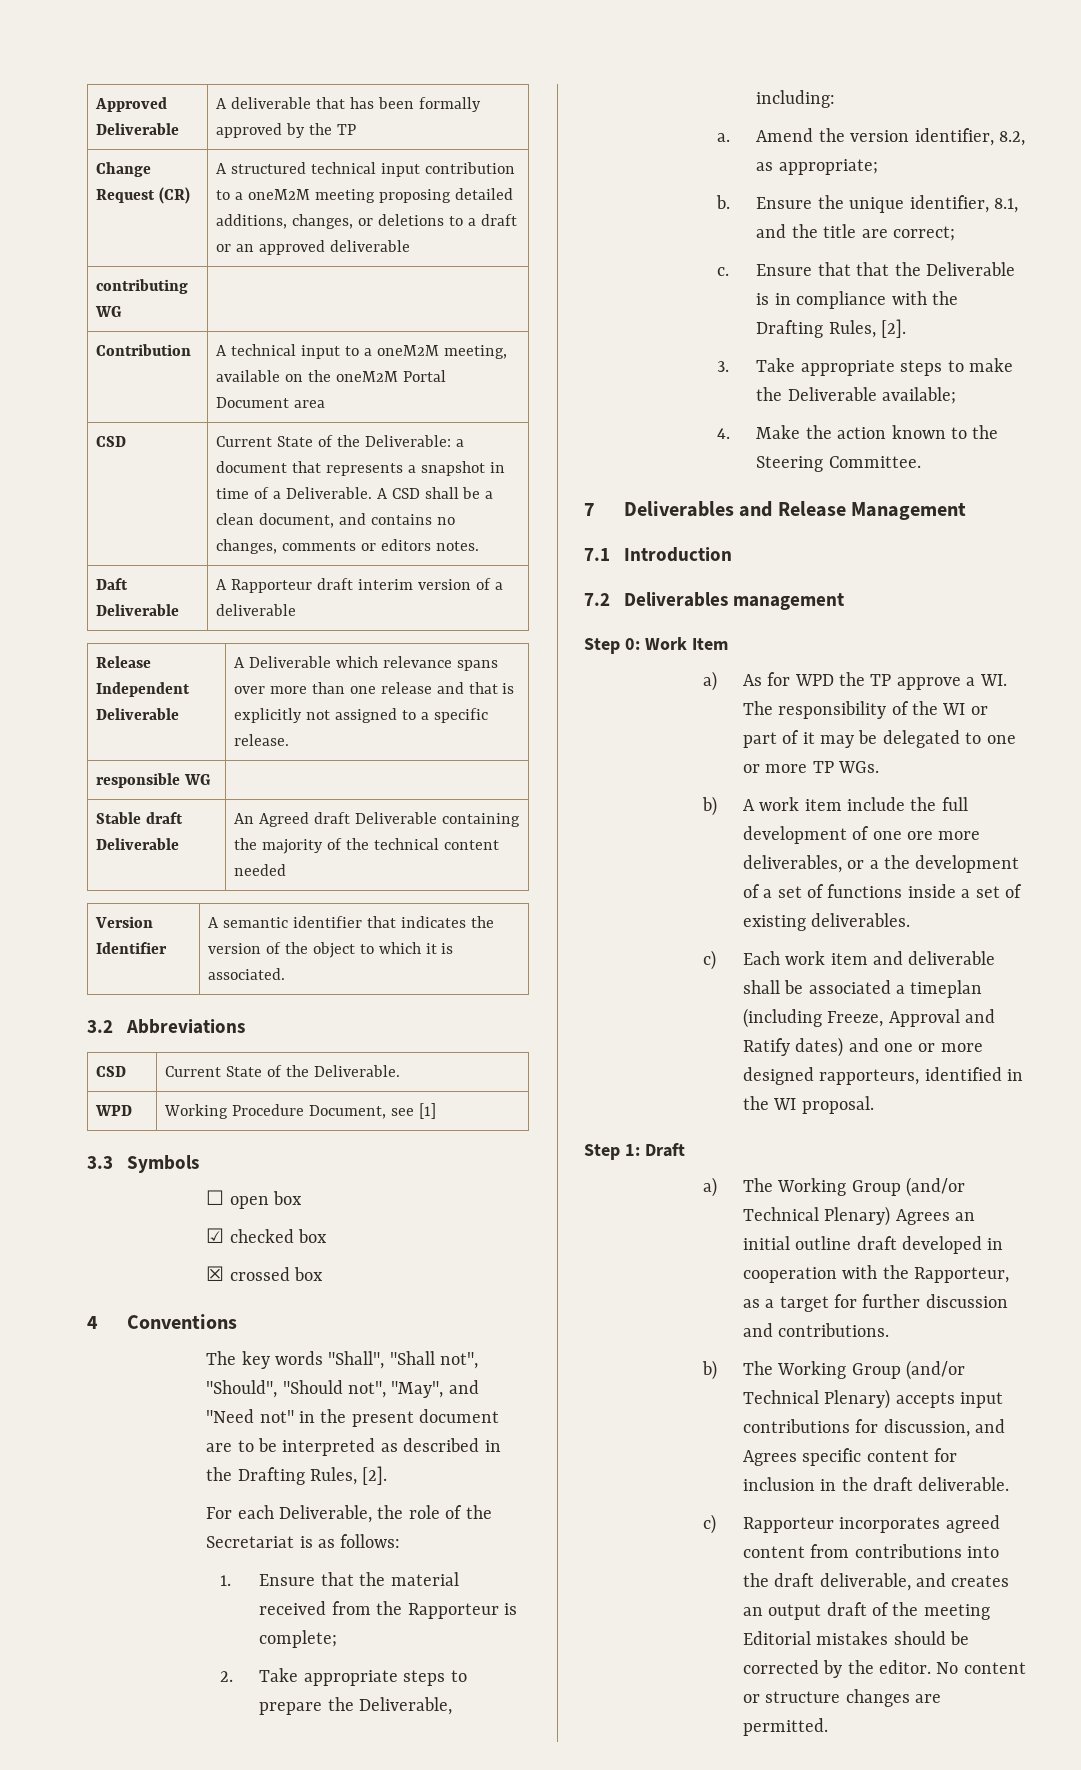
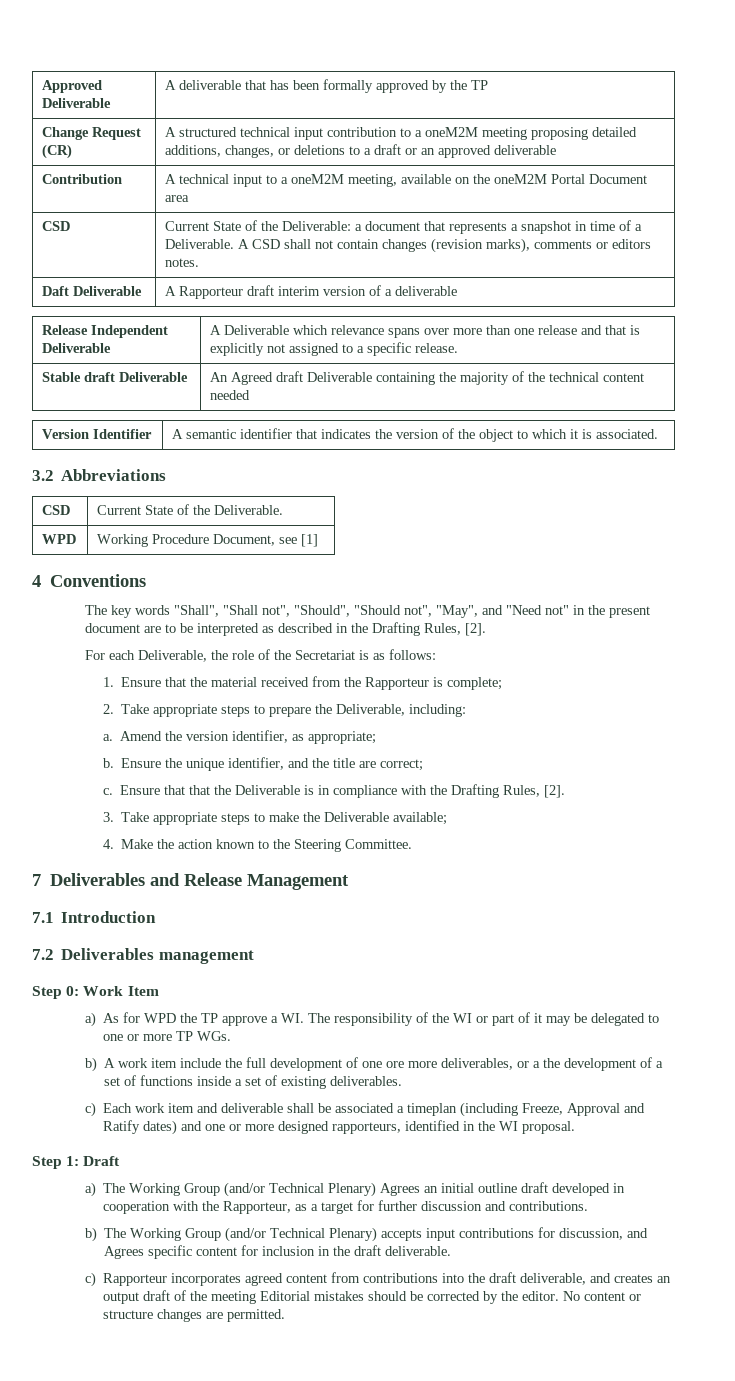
- contributing WG |
- CSD | Current State of the Deliverable: a document that represents a snapshot in time of a Deliverable. A CSD shall be a clean document, and contains no changes, comments or editors notes.
+ CSD | Current State of the Deliverable: a document that represents a snapshot in time of a Deliverable. A CSD shall not contain changes (revision marks), comments or editors notes.
- responsible WG |
- 3.3 Symbols
- ☐ open box
- ☑ checked box
- ☒ crossed box
- Amend the version identifier, 8.2, as appropriate;
+ Amend the version identifier, as appropriate;
- Ensure the unique identifier, 8.1, and the title are correct;
+ Ensure the unique identifier, and the title are correct;

